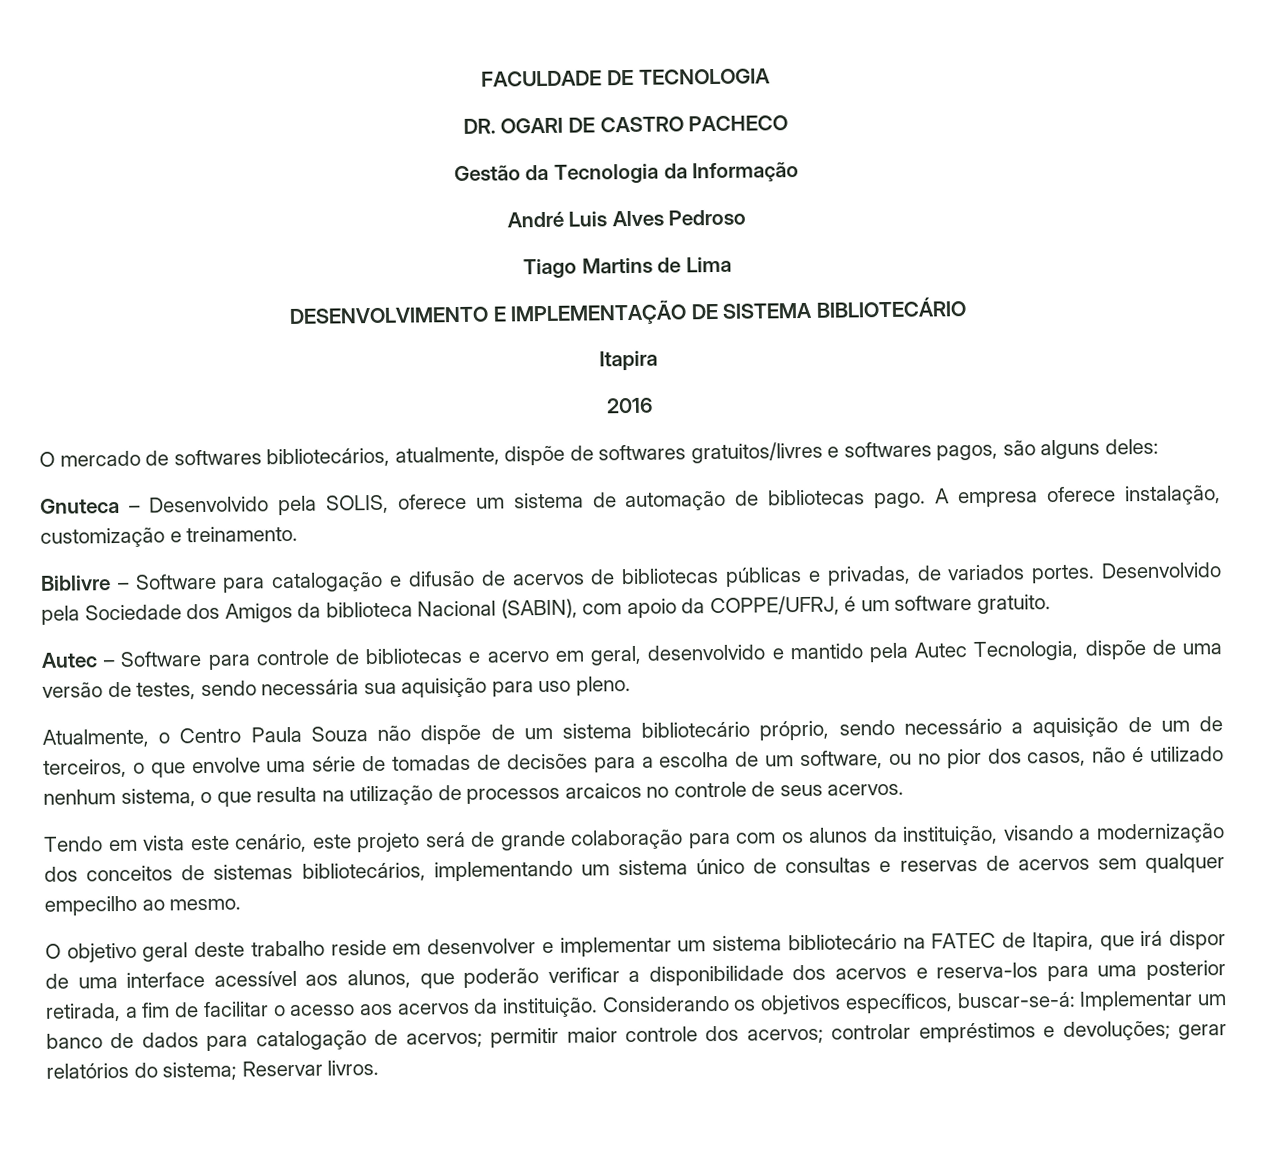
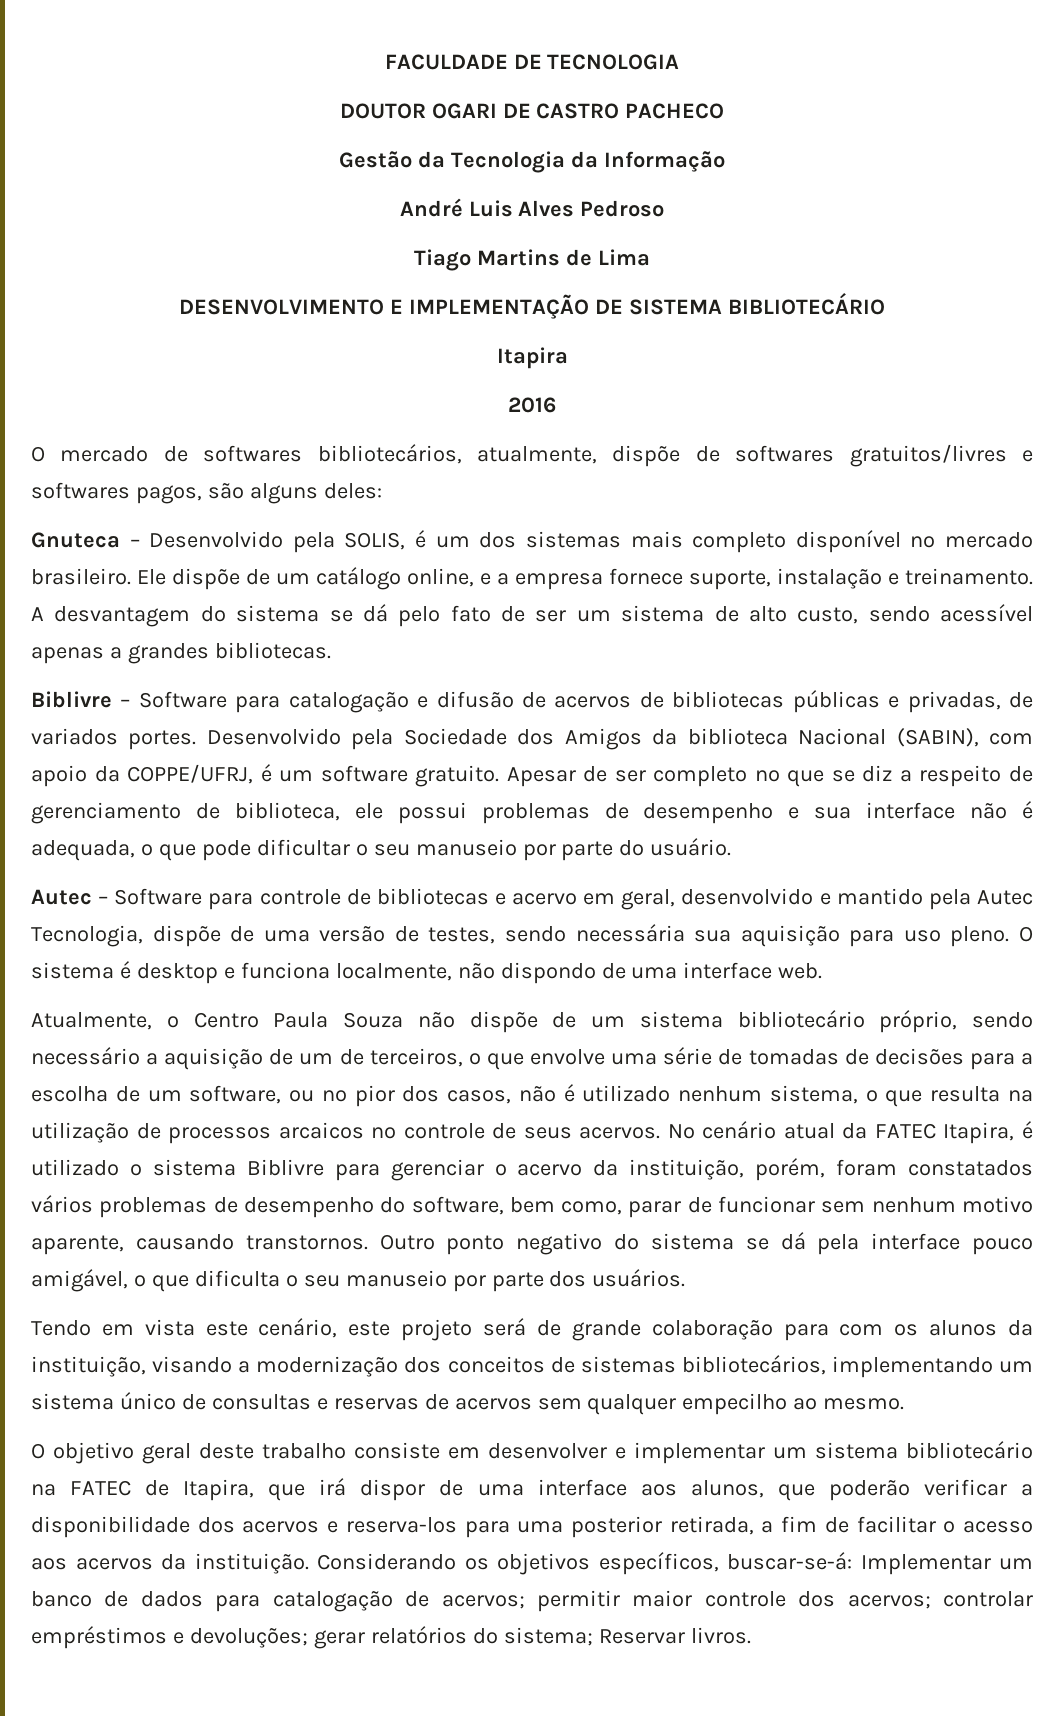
- DR. OGARI DE CASTRO PACHECO
+ DOUTOR OGARI DE CASTRO PACHECO
- Gnuteca – Desenvolvido pela SOLIS, oferece um sistema de automação de bibliotecas pago. A empresa oferece instalação, customização e treinamento.
+ Gnuteca – Desenvolvido pela SOLIS, é um dos sistemas mais completo disponível no mercado brasileiro. Ele dispõe de um catálogo online, e a empresa fornece suporte, instalação e treinamento. A desvantagem do sistema se dá pelo fato de ser um sistema de alto custo, sendo acessível apenas a grandes bibliotecas.
+ Apesar de ser completo no que se diz a respeito de gerenciamento de biblioteca, ele possui problemas de desempenho e sua interface não é adequada, o que pode dificultar o seu manuseio por parte do usuário.
+ O sistema é desktop e funciona localmente, não dispondo de uma interface web.
+ No cenário atual da FATEC Itapira, é utilizado o sistema Biblivre para gerenciar o acervo da instituição, porém, foram constatados vários problemas de desempenho do software, bem como, parar de funcionar sem nenhum motivo aparente, causando transtornos. Outro ponto negativo do sistema se dá pela interface pouco amigável, o que dificulta o seu manuseio por parte dos usuários.
- O objetivo geral deste trabalho reside em desenvolver e implementar um sistema bibliotecário na FATEC de Itapira, que irá dispor de uma interface acessível aos alunos, que poderão verificar a disponibilidade dos acervos e reserva-los para uma posterior retirada, a fim de facilitar o acesso aos acervos da instituição.
+ O objetivo geral deste trabalho consiste em desenvolver e implementar um sistema bibliotecário na FATEC de Itapira, que irá dispor de uma interface aos alunos, que poderão verificar a disponibilidade dos acervos e reserva-los para uma posterior retirada, a fim de facilitar o acesso aos acervos da instituição.

